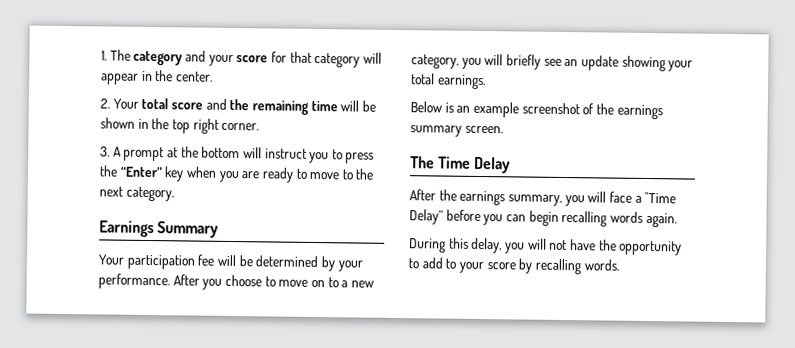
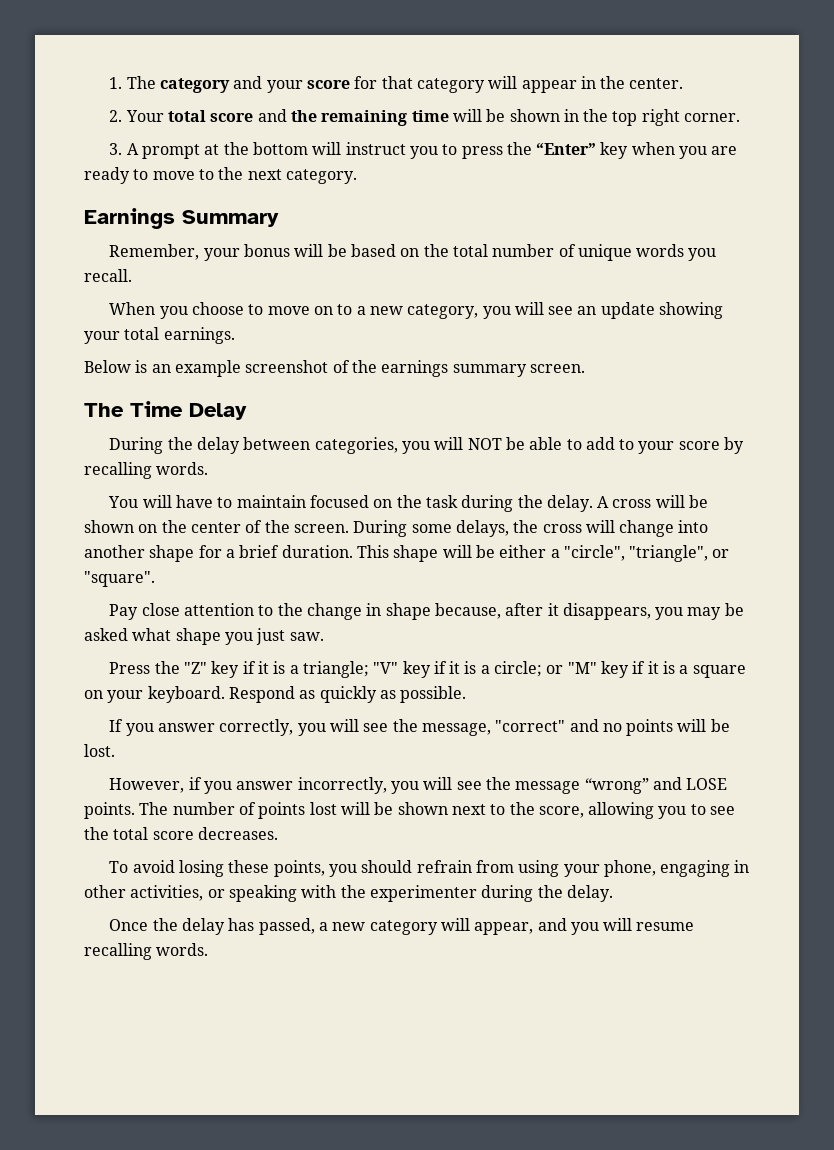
- Your participation fee will be determined by your performance. After you choose to move on to a new category, you will briefly see an update showing your total earnings.
+ Remember, your bonus will be based on the total number of unique words you recall.
+ When you choose to move on to a new category, you will see an update showing your total earnings.
- After the earnings summary, you will face a "Time Delay” before you can begin recalling words again.
- During this delay, you will not have the opportunity to add to your score by recalling words.
+ During the delay between categories, you will NOT be able to add to your score by recalling words.
+ You will have to maintain focused on the task during the delay. A cross will be shown on the center of the screen. During some delays, the cross will change into another shape for a brief duration. This shape will be either a "circle", "triangle", or "square".
+ Pay close attention to the change in shape because, after it disappears, you may be asked what shape you just saw.
+ Press the "Z" key if it is a triangle; "V" key if it is a circle; or "M" key if it is a square on your keyboard. Respond as quickly as possible.
+ If you answer correctly, you will see the message, "correct" and no points will be lost.
+ However, if you answer incorrectly, you will see the message “wrong” and LOSE points. The number of points lost will be shown next to the score, allowing you to see the total score decreases.
+ To avoid losing these points, you should refrain from using your phone, engaging in other activities, or speaking with the experimenter during the delay.
+ Once the delay has passed, a new category will appear, and you will resume recalling words.

